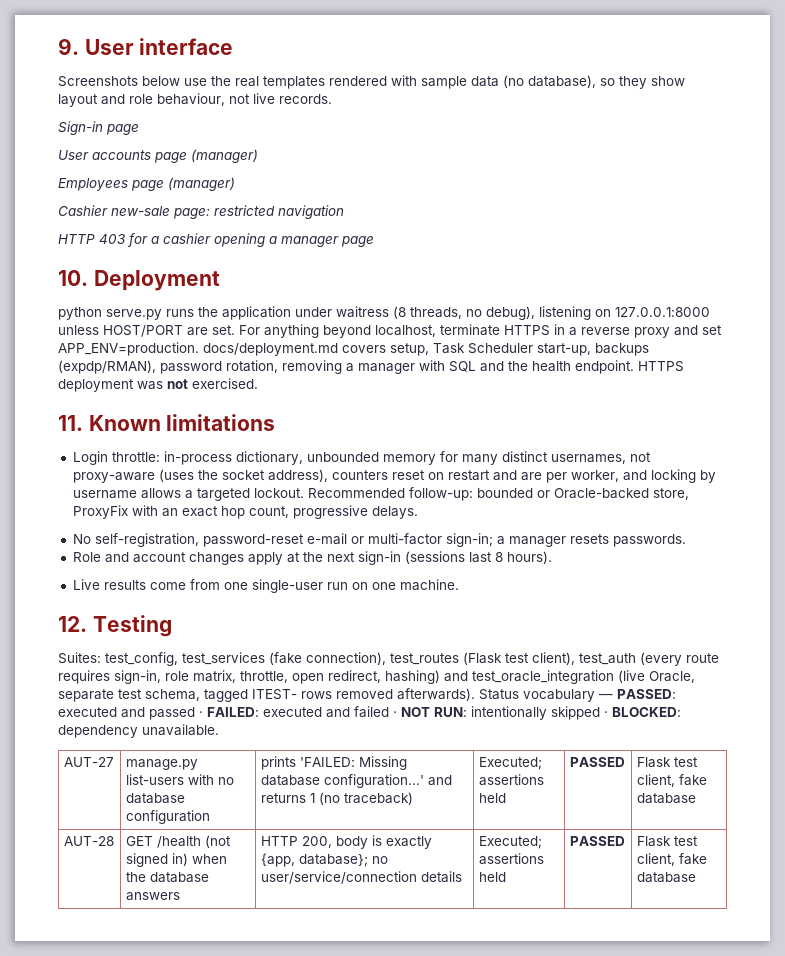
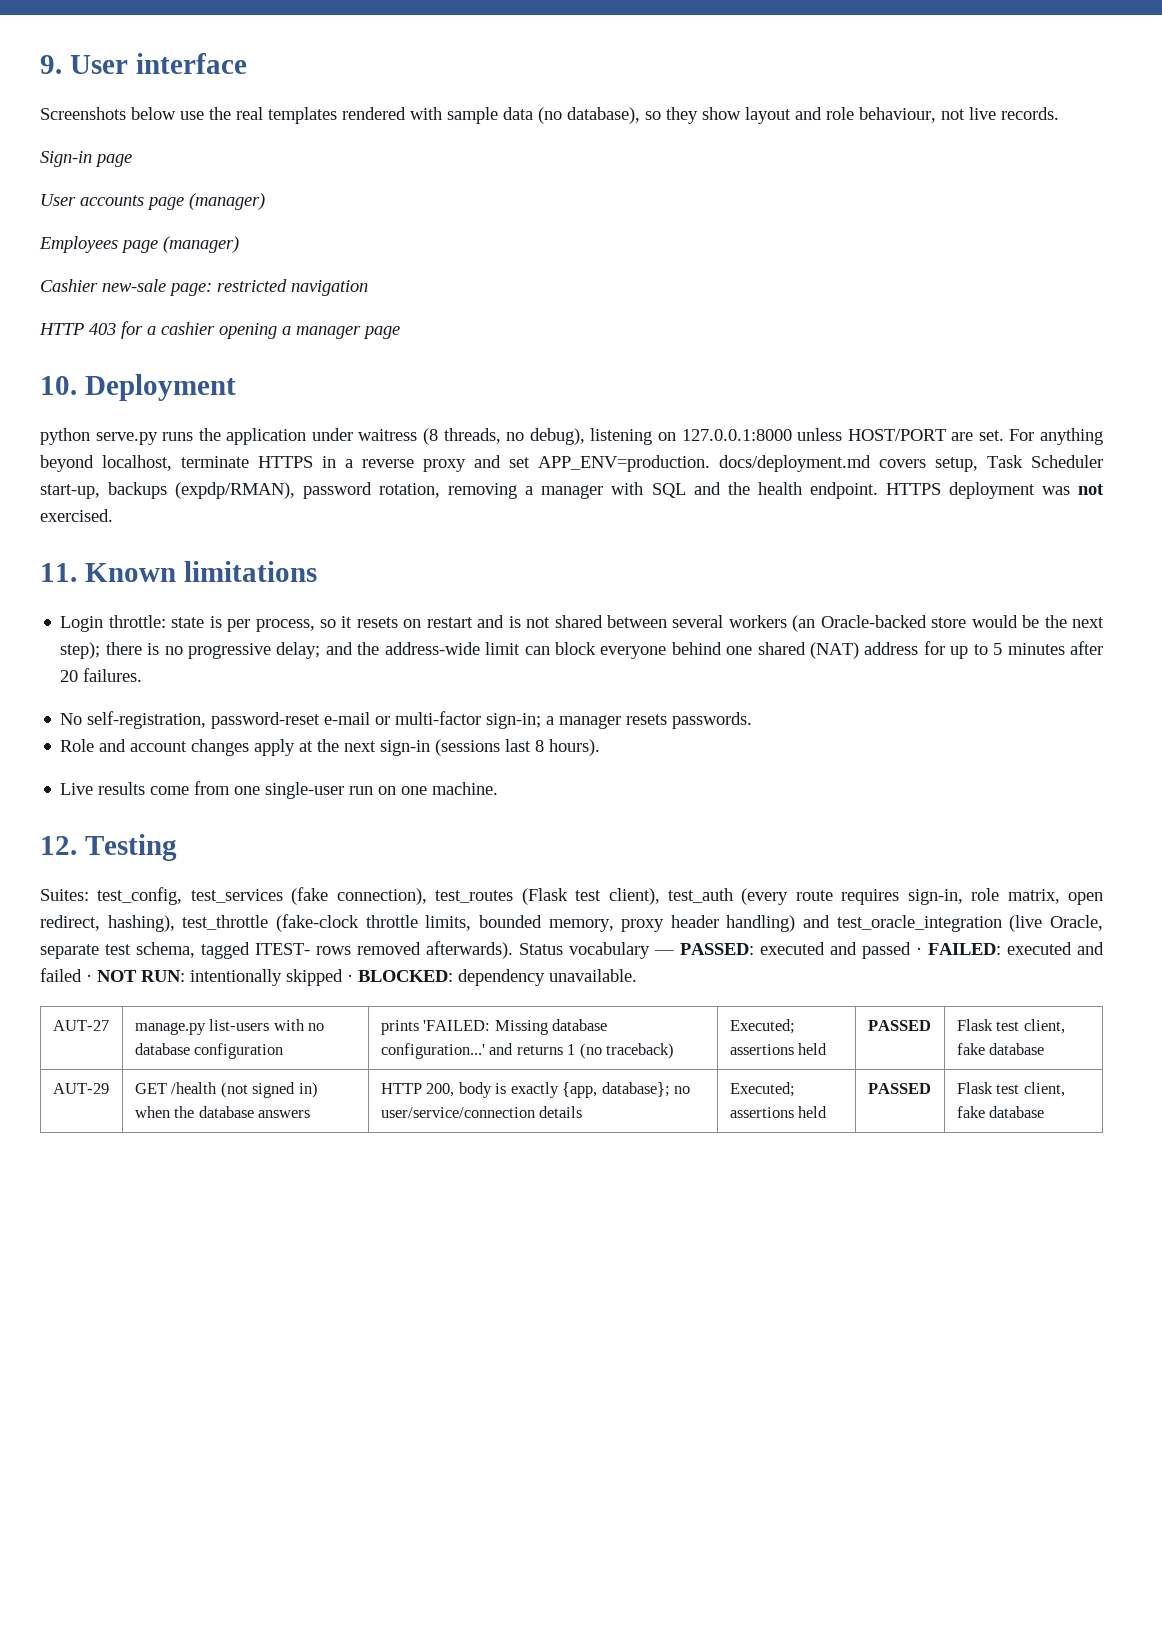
- Login throttle: in-process dictionary, unbounded memory for many distinct usernames, not proxy-aware (uses the socket address), counters reset on restart and are per worker, and locking by username allows a targeted lockout. Recommended follow-up: bounded or Oracle-backed store, ProxyFix with an exact hop count, progressive delays.
+ Login throttle: state is per process, so it resets on restart and is not shared between several workers (an Oracle-backed store would be the next step); there is no progressive delay; and the address-wide limit can block everyone behind one shared (NAT) address for up to 5 minutes after 20 failures.
- Suites: test_config, test_services (fake connection), test_routes (Flask test client), test_auth (every route requires sign-in, role matrix, throttle, open redirect, hashing) and test_oracle_integration (live Oracle, separate test schema, tagged ITEST- rows removed afterwards).
+ Suites: test_config, test_services (fake connection), test_routes (Flask test client), test_auth (every route requires sign-in, role matrix, open redirect, hashing), test_throttle (fake-clock throttle limits, bounded memory, proxy header handling) and test_oracle_integration (live Oracle, separate test schema, tagged ITEST- rows removed afterwards).
- AUT-28 | GET /health (not signed in) when the database answers | HTTP 200, body is exactly {app, database}; no user/service/connection details | Executed; assertions held | PASSED | Flask test client, fake database
+ AUT-29 | GET /health (not signed in) when the database answers | HTTP 200, body is exactly {app, database}; no user/service/connection details | Executed; assertions held | PASSED | Flask test client, fake database

